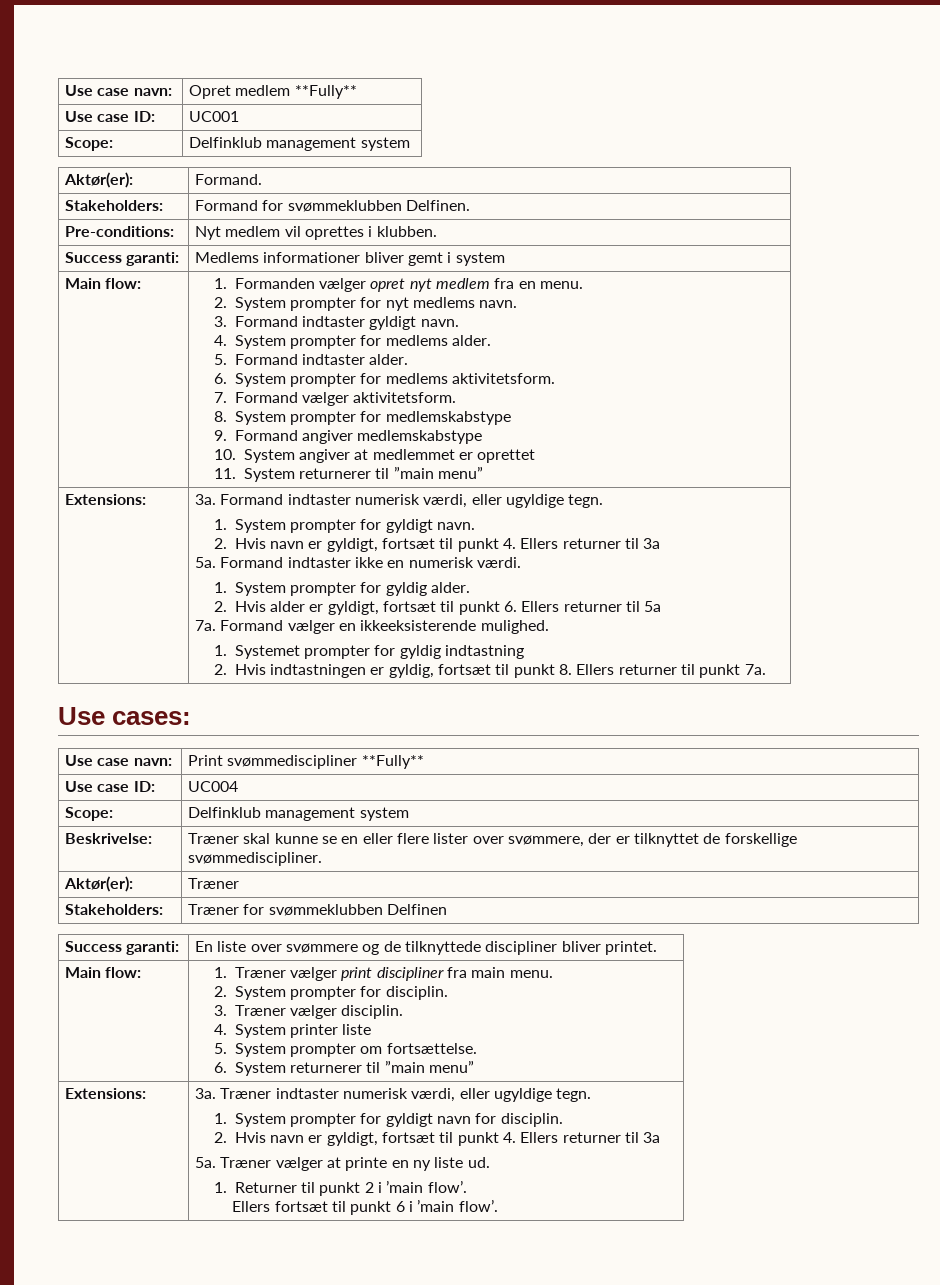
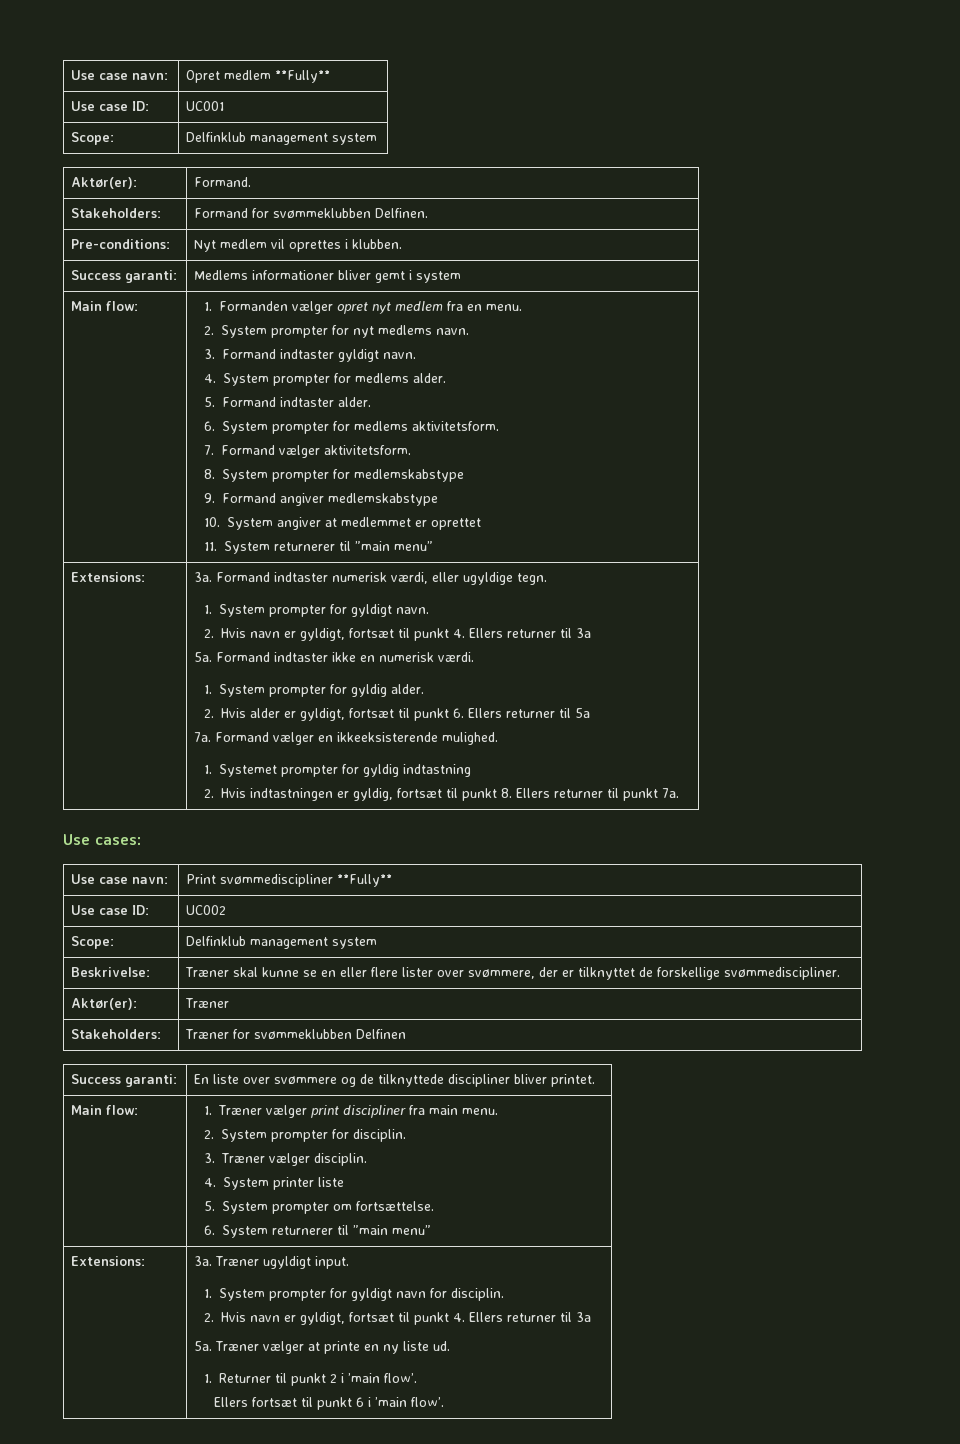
- Use case ID: | UC004
+ Use case ID: | UC002
- Træner indtaster numerisk værdi, eller ugyldige tegn.
+ Træner ugyldigt input.

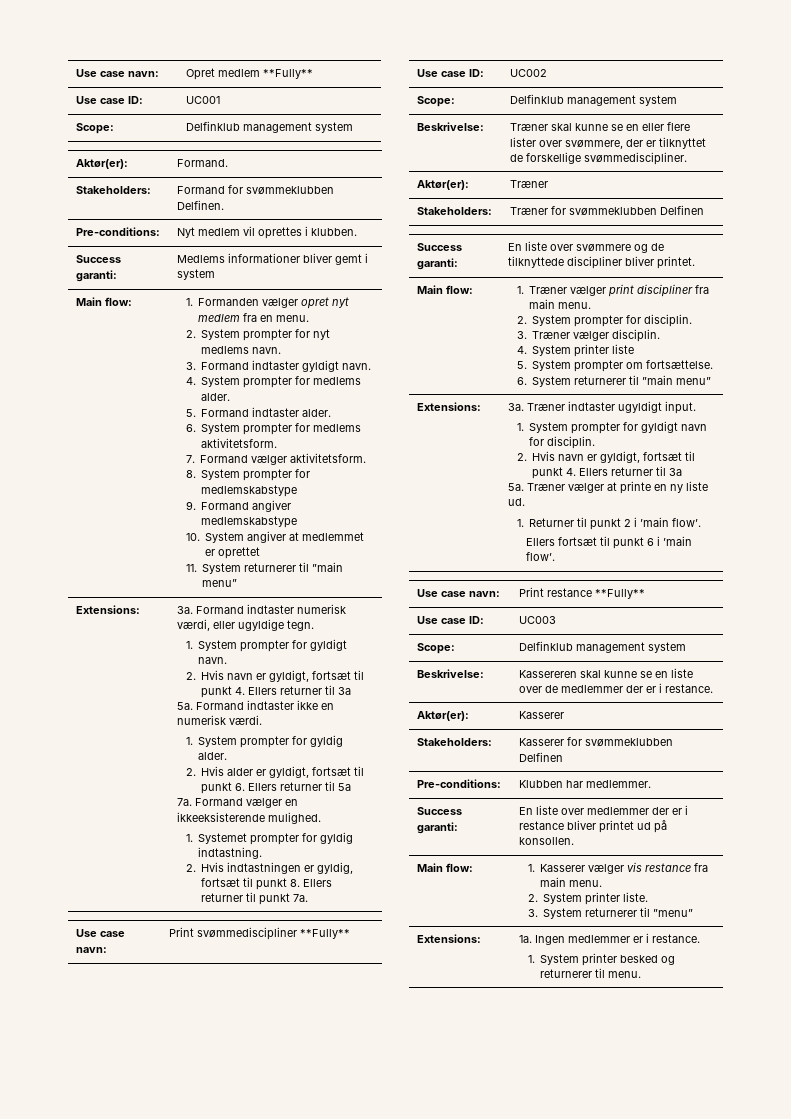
- 1. Systemet prompter for gyldig indtastning
+ 1. Systemet prompter for gyldig indtastning.
- Use cases:
- Træner ugyldigt input.
+ Træner indtaster ugyldigt input.
+ Use case navn: | Print restance **Fully**
+ Use case ID: | UC003
+ Scope: | Delfinklub management system
+ Beskrivelse: | Kassereren skal kunne se en liste over de medlemmer der er i restance.
+ Aktør(er): | Kasserer
+ Stakeholders: | Kasserer for svømmeklubben Delfinen
+ Pre-conditions: | Klubben har medlemmer.
+ Success garanti: | En liste over medlemmer der er i restance bliver printet ud på konsollen.
+ Main flow: | 1. Kasserer vælger vis restance fra main menu.
+ 2. System printer liste.
+ 3. System returnerer til ”menu”
+ Extensions: | 1a. Ingen medlemmer er i restance.
+ 1. System printer besked og returnerer til menu.

